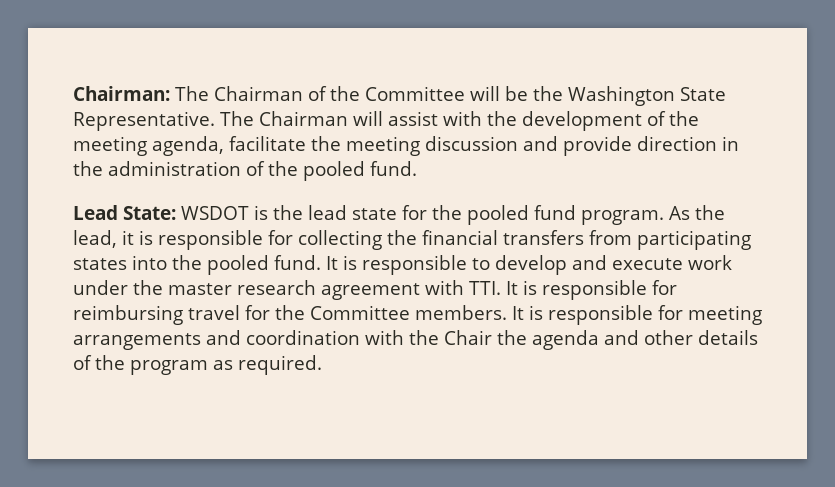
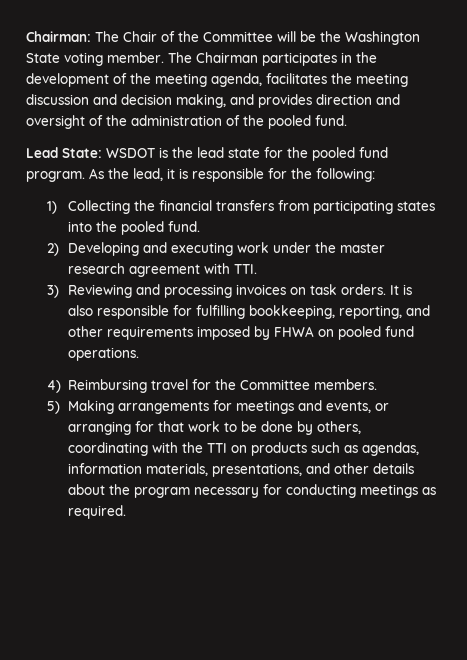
- Chairman: The Chairman of the Committee will be the Washington State Representative. The Chairman will assist with the development of the meeting agenda, facilitate the meeting discussion and provide direction in the administration of the pooled fund.
+ Chairman: The Chair of the Committee will be the Washington State voting member. The Chairman participates in the development of the meeting agenda, facilitates the meeting discussion and decision making, and provides direction and oversight of the administration of the pooled fund.
- As the lead, it is responsible for collecting the financial transfers from participating states into the pooled fund. It is responsible to develop and execute work under the master research agreement with TTI. It is responsible for reimbursing travel for the Committee members. It is responsible for meeting arrangements and coordination with the Chair the agenda and other details of the program as required.
+ As the lead, it is responsible for the following:
+ 1) Collecting the financial transfers from participating states into the pooled fund.
+ 2) Developing and executing work under the master research agreement with TTI.
+ 3) Reviewing and processing invoices on task orders. It is also responsible for fulfilling bookkeeping, reporting, and other requirements imposed by FHWA on pooled fund operations.
+ 4) Reimbursing travel for the Committee members.
+ 5) Making arrangements for meetings and events, or arranging for that work to be done by others, coordinating with the TTI on products such as agendas, information materials, presentations, and other details about the program necessary for conducting meetings as required.

